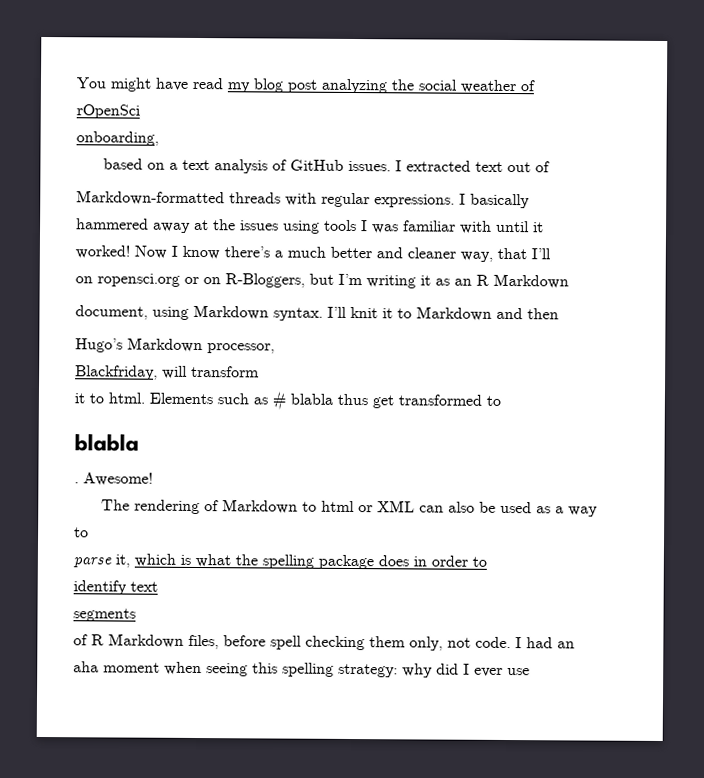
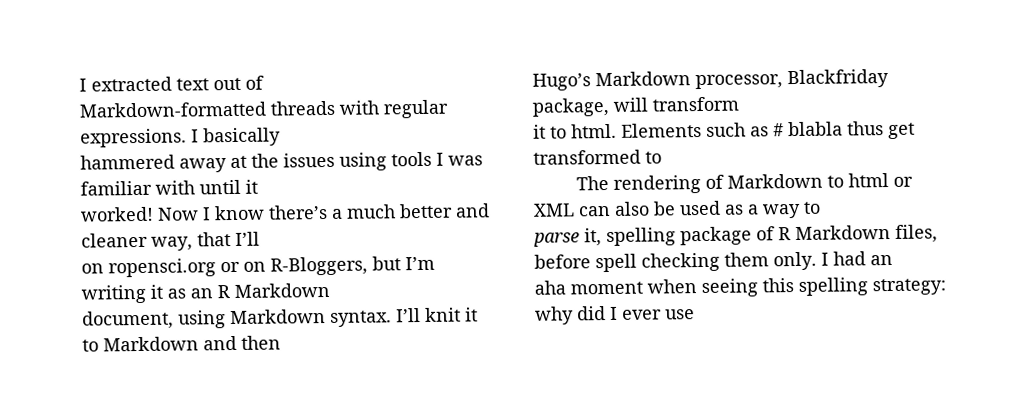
- You might have read my blog post analyzing the social weather of
- rOpenSci
- onboarding,
- based on a text analysis of GitHub issues.
- Hugo’s Markdown processor,
- Blackfriday, will transform
+ Hugo’s Markdown processor, Blackfriday package, will transform
  Elements such as # blabla thus get transformed to
- blabla
- . Awesome!
- parse it, which is what the spelling package does in order to
- identify text
- segments
- of R Markdown files, before spell checking them only, not code.
+ parse it, spelling package of R Markdown files, before spell checking them only.

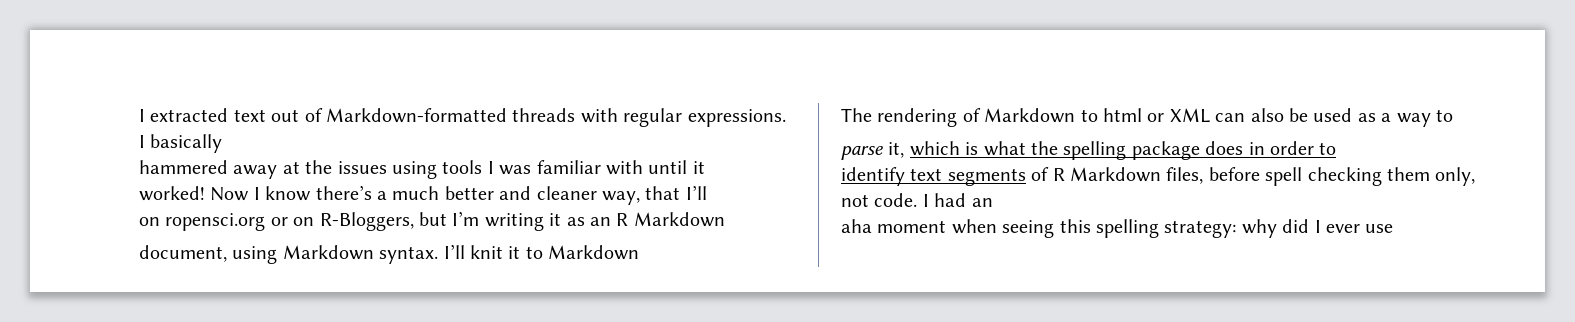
- I extracted text out of
- Markdown-formatted threads with regular expressions.
+ I extracted text out of Markdown-formatted threads with regular expressions.
- I’ll knit it to Markdown and then
- Hugo’s Markdown processor, Blackfriday package, will transform
- it to html. Elements such as # blabla thus get transformed to
+ I’ll knit it to Markdown
- parse it, spelling package of R Markdown files, before spell checking them only.
+ parse it, which is what the spelling package does in order to
+ identify text segments of R Markdown files, before spell checking them only, not code.

